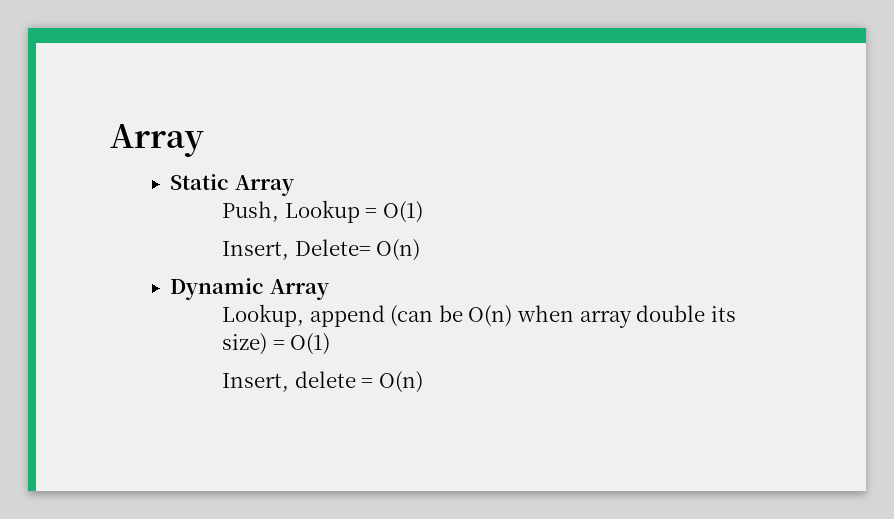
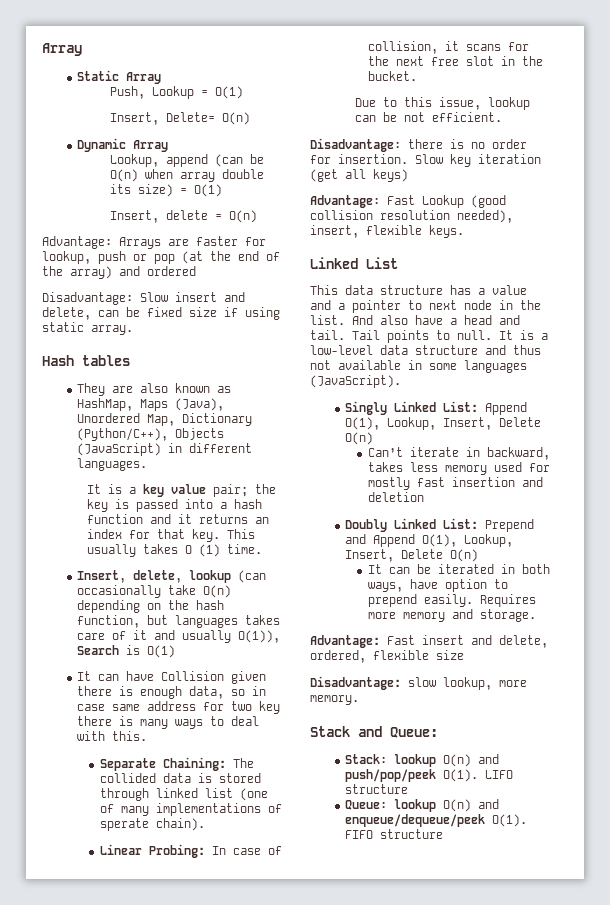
+ Advantage: Arrays are faster for lookup, push or pop (at the end of the array) and ordered
+ Disadvantage: Slow insert and delete, can be fixed size if using static array.
+ Hash tables
+ They are also known as HashMap, Maps (Java), Unordered Map, Dictionary (Python/C++), Objects (JavaScript) in different languages.
+ It is a key value pair; the key is passed into a hash function and it returns an index for that key. This usually takes O (1) time.
+ Insert, delete, lookup (can occasionally take O(n) depending on the hash function, but languages takes care of it and usually O(1)), Search is O(1)
+ It can have Collision given there is enough data, so in case same address for two key there is many ways to deal with this.
+ Separate Chaining: The collided data is stored through linked list (one of many implementations of sperate chain).
+ Linear Probing: In case of collision, it scans for the next free slot in the bucket.
+ Due to this issue, lookup can be not efficient.
+ Disadvantage: there is no order for insertion. Slow key iteration (get all keys)
+ Advantage: Fast Lookup (good collision resolution needed), insert, flexible keys.
+ Linked List
+ This data structure has a value and a pointer to next node in the list. And also have a head and tail. Tail points to null. It is a low-level data structure and thus not available in some languages (JavaScript).
+ Singly Linked List: Append O(1), Lookup, Insert, Delete O(n)
+ Can’t iterate in backward, takes less memory used for mostly fast insertion and deletion
+ Doubly Linked List: Prepend and Append O(1), Lookup, Insert, Delete O(n)
+ It can be iterated in both ways, have option to prepend easily. Requires more memory and storage.
+ Advantage: Fast insert and delete, ordered, flexible size
+ Disadvantage: slow lookup, more memory.
+ Stack and Queue:
+ Stack: lookup O(n) and push/pop/peek O(1). LIFO structure
+ Queue: lookup O(n) and enqueue/dequeue/peek O(1). FIFO structure

